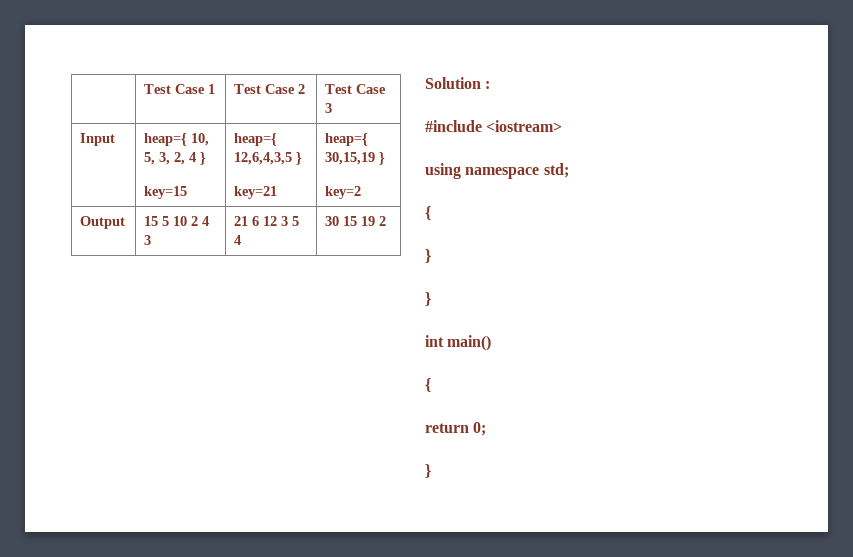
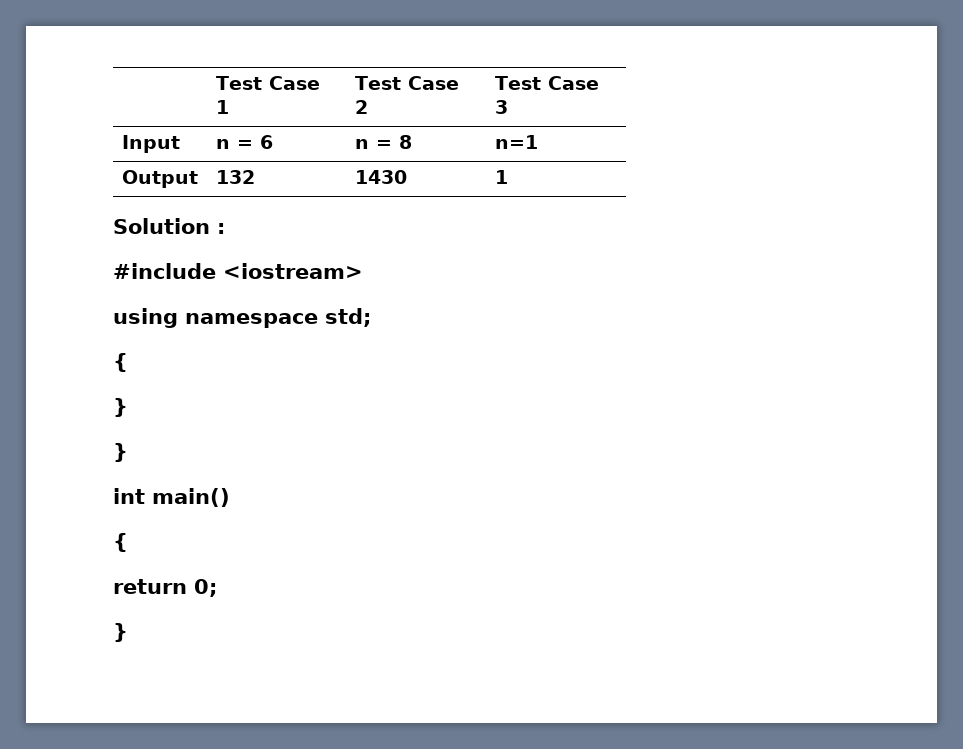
- Input | heap={ 10, 5, 3, 2, 4 }
- key=15 | heap={ 12,6,4,3,5 }
- key=21 | heap={ 30,15,19 }
- key=2
- Output | 15 5 10 2 4 3 | 21 6 12 3 5 4 | 30 15 19 2
+ Input | n = 6 | n = 8 | n=1
+ Output | 132 | 1430 | 1

